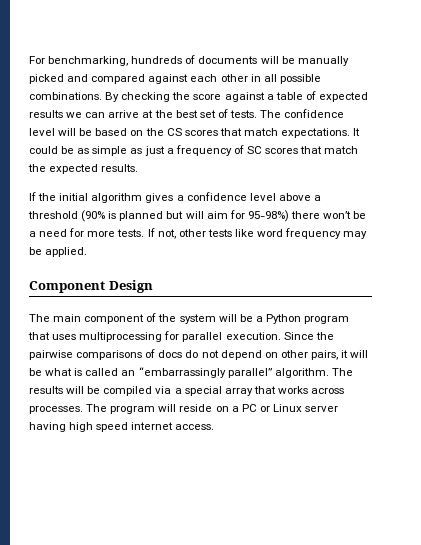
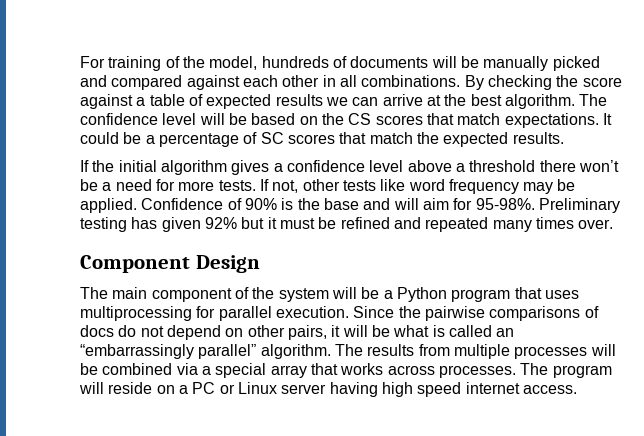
- For benchmarking, hundreds of documents will be manually picked and compared against each other in all possible combinations.
+ For training of the model, hundreds of documents will be manually picked and compared against each other in all combinations.
- By checking the score against a table of expected results we can arrive at the best set of tests.
+ By checking the score against a table of expected results we can arrive at the best algorithm.
- It could be as simple as just a frequency of SC scores that match the expected results.
+ It could be a percentage of SC scores that match the expected results.
- If the initial algorithm gives a confidence level above a threshold (90% is planned but will aim for 95-98%) there won’t be a need for more tests.
+ If the initial algorithm gives a confidence level above a threshold there won’t be a need for more tests.
+ Confidence of 90% is the base and will aim for 95-98%. Preliminary testing has given 92% but it must be refined and repeated many times over.
- The results will be compiled via a special array that works across processes.
+ The results from multiple processes will be combined via a special array that works across processes.

